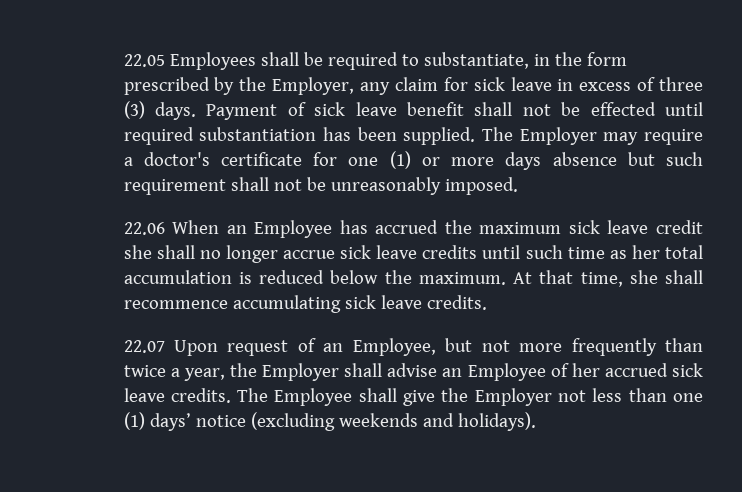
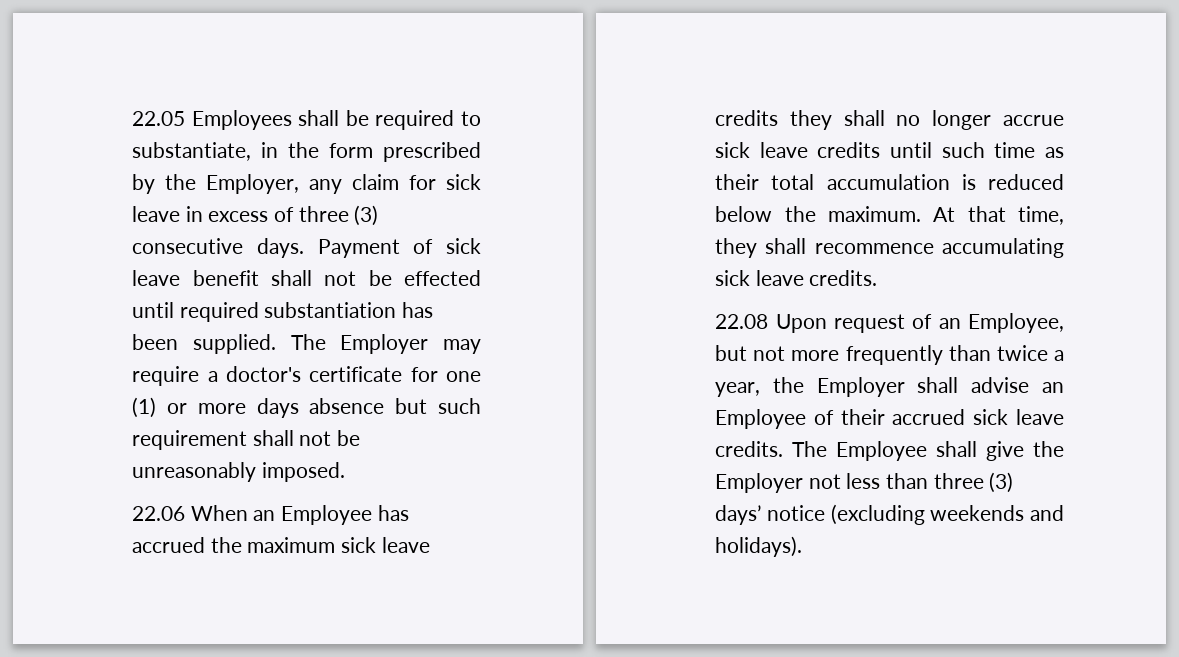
- 22.05 Employees shall be required to substantiate, in the form prescribed by the Employer, any claim for sick leave in excess of three (3) days.
+ 22.05 Employees shall be required to substantiate, in the form prescribed by the Employer, any claim for sick leave in excess of three (3) consecutive days.
- 22.06 When an Employee has accrued the maximum sick leave credit she shall no longer accrue sick leave credits until such time as her total accumulation is reduced below the maximum.
+ 22.06 When an Employee has accrued the maximum sick leave credits they shall no longer accrue sick leave credits until such time as their total accumulation is reduced below the maximum.
- At that time, she shall recommence accumulating sick leave credits.
+ At that time, they shall recommence accumulating sick leave credits.
- 22.07 Upon request of an Employee, but not more frequently than twice a year, the Employer shall advise an Employee of her accrued sick leave credits.
+ 22.08 Upon request of an Employee, but not more frequently than twice a year, the Employer shall advise an Employee of their accrued sick leave credits.
- The Employee shall give the Employer not less than one (1) days’ notice (excluding weekends and holidays).
+ The Employee shall give the Employer not less than three (3) days’ notice (excluding weekends and holidays).

